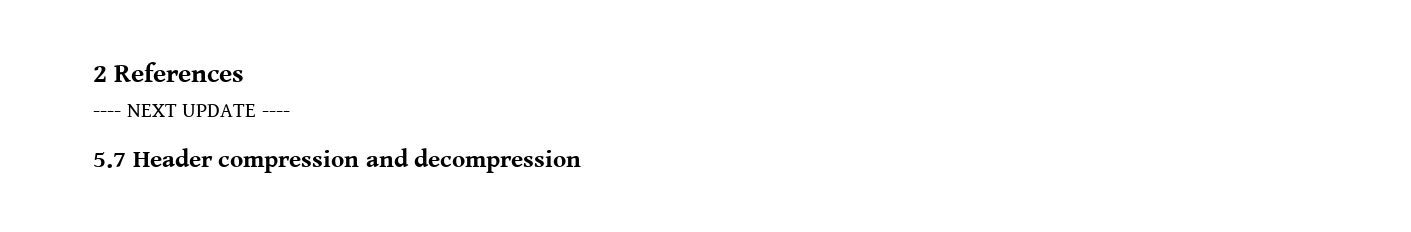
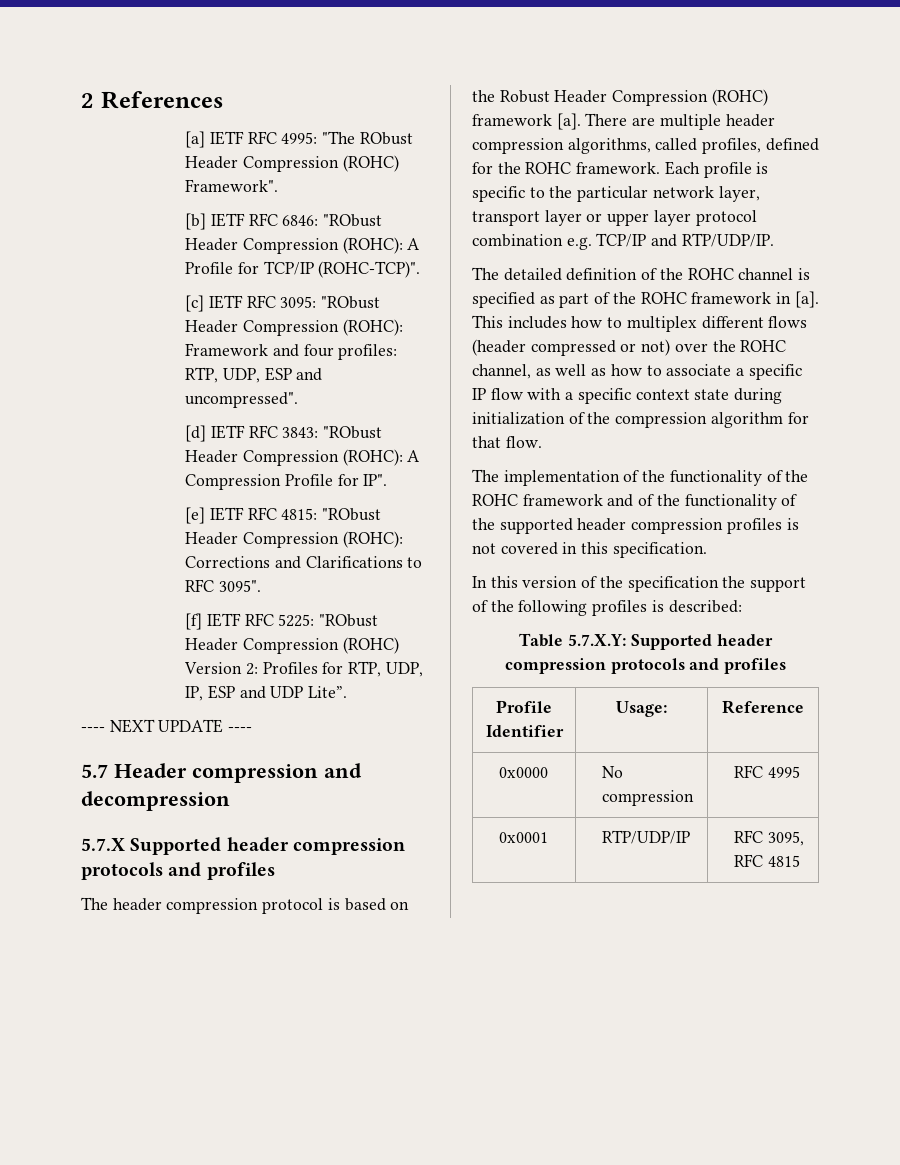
+ [a] IETF RFC 4995: "The RObust Header Compression (ROHC) Framework".
+ [b] IETF RFC 6846: "RObust Header Compression (ROHC): A Profile for TCP/IP (ROHC-TCP)".
+ [c] IETF RFC 3095: "RObust Header Compression (ROHC): Framework and four profiles: RTP, UDP, ESP and uncompressed".
+ [d] IETF RFC 3843: "RObust Header Compression (ROHC): A Compression Profile for IP".
+ [e] IETF RFC 4815: "RObust Header Compression (ROHC): Corrections and Clarifications to RFC 3095".
+ [f] IETF RFC 5225: "RObust Header Compression (ROHC) Version 2: Profiles for RTP, UDP, IP, ESP and UDP Lite”.
+ 5.7.X Supported header compression protocols and profiles
+ The header compression protocol is based on the Robust Header Compression (ROHC) framework [a]. There are multiple header compression algorithms, called profiles, defined for the ROHC framework. Each profile is specific to the particular network layer, transport layer or upper layer protocol combination e.g. TCP/IP and RTP/UDP/IP.
+ The detailed definition of the ROHC channel is specified as part of the ROHC framework in [a]. This includes how to multiplex different flows (header compressed or not) over the ROHC channel, as well as how to associate a specific IP flow with a specific context state during initialization of the compression algorithm for that flow.
+ The implementation of the functionality of the ROHC framework and of the functionality of the supported header compression profiles is not covered in this specification.
+ In this version of the specification the support of the following profiles is described:
+ Table 5.7.X.Y: Supported header compression protocols and profiles
+ Profile Identifier | Usage: | Reference
+ 0x0000 | No compression | RFC 4995
+ 0x0001 | RTP/UDP/IP | RFC 3095, RFC 4815

